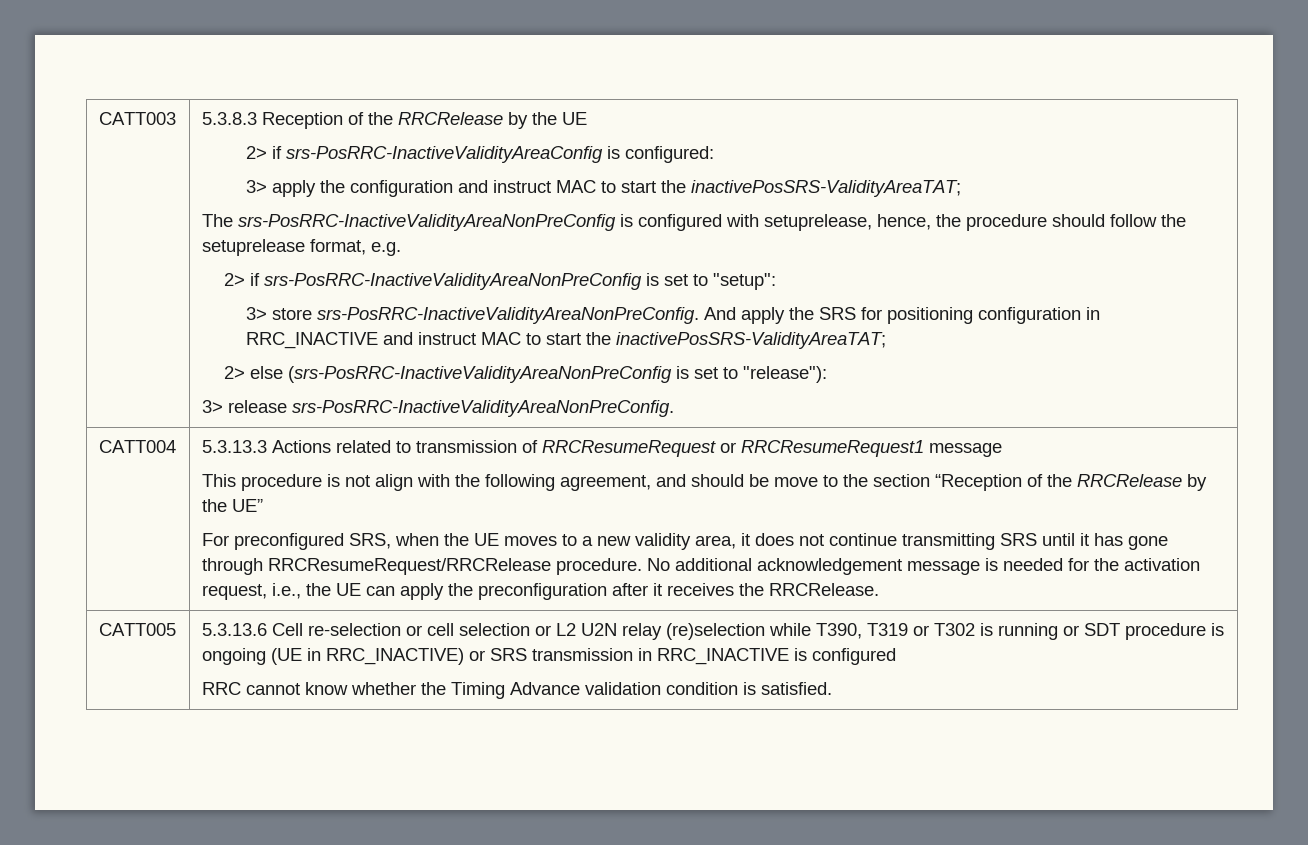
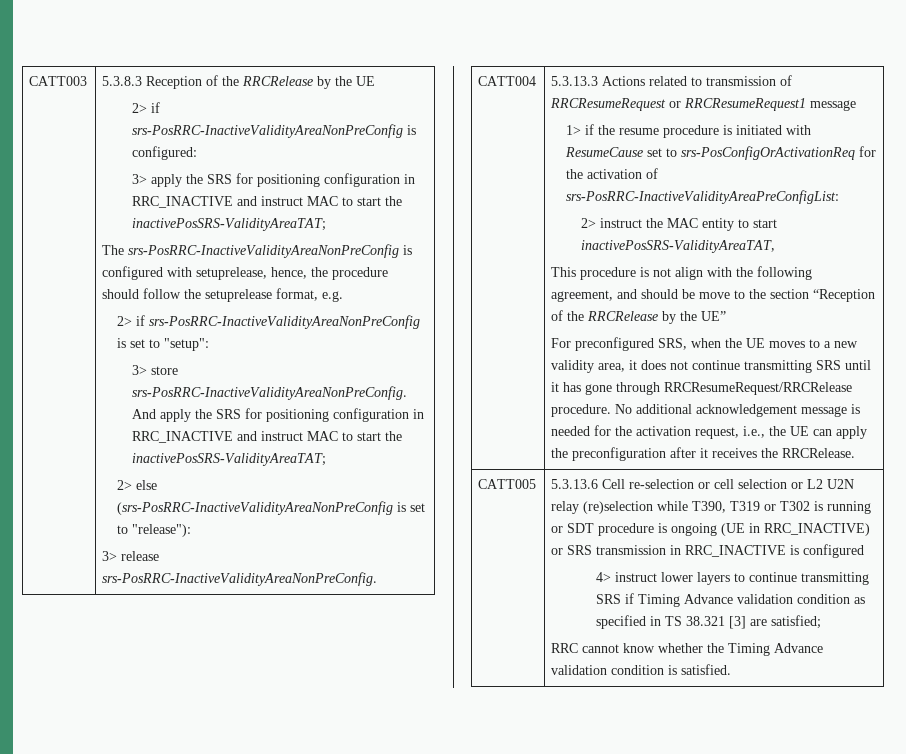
- 2> if srs-PosRRC-InactiveValidityAreaConfig is configured:
+ 2> if srs-PosRRC-InactiveValidityAreaNonPreConfig is configured:
- 3> apply the configuration and instruct MAC to start the inactivePosSRS-ValidityAreaTAT;
+ 3> apply the SRS for positioning configuration in RRC_INACTIVE and instruct MAC to start the inactivePosSRS-ValidityAreaTAT;
+ 1> if the resume procedure is initiated with ResumeCause set to srs-PosConfigOrActivationReq for the activation of srs-PosRRC-InactiveValidityAreaPreConfigList:
+ 2> instruct the MAC entity to start inactivePosSRS-ValidityAreaTAT,
+ 4> instruct lower layers to continue transmitting SRS if Timing Advance validation condition as specified in TS 38.321 [3] are satisfied;

